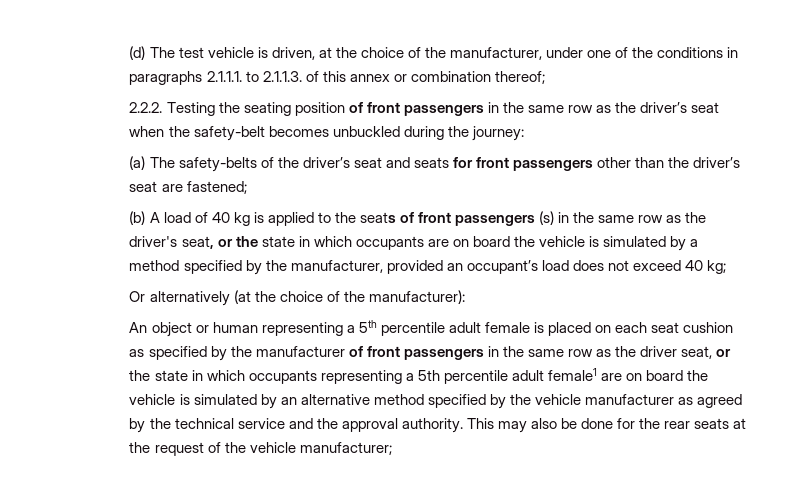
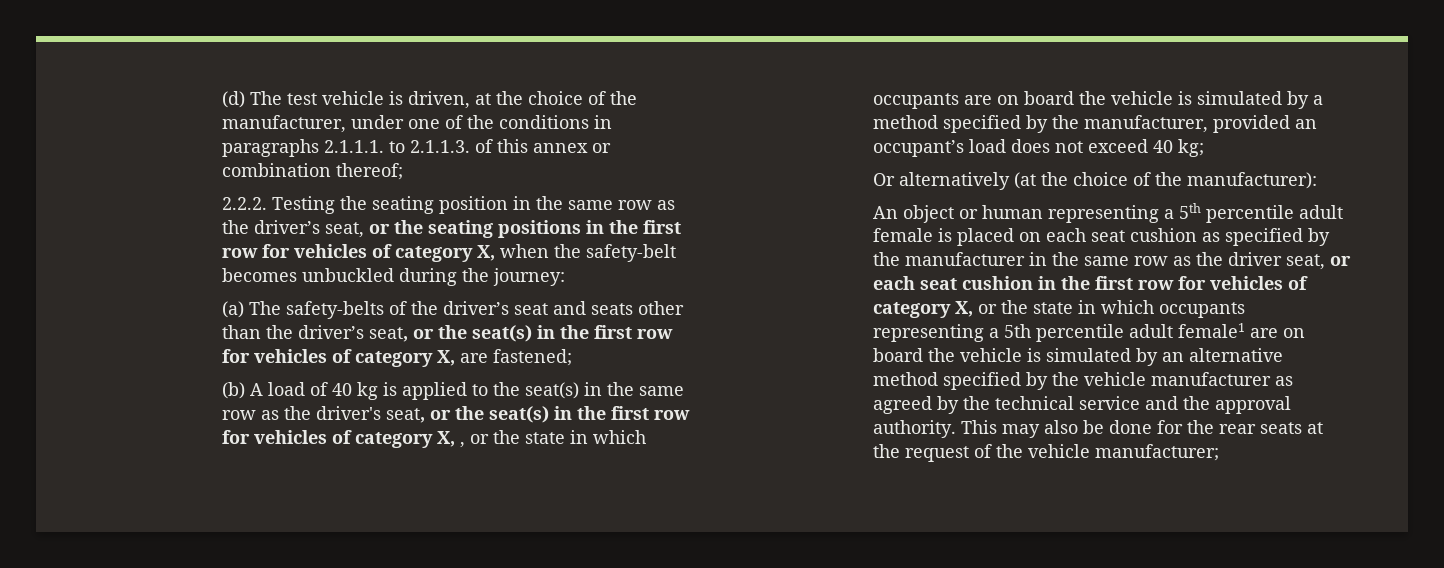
- 2.2.2. Testing the seating position of front passengers in the same row as the driver’s seat when the safety-belt becomes unbuckled during the journey:
+ 2.2.2. Testing the seating position in the same row as the driver’s seat, or the seating positions in the first row for vehicles of category X, when the safety-belt becomes unbuckled during the journey:
- (a) The safety-belts of the driver’s seat and seats for front passengers other than the driver’s seat are fastened;
+ (a) The safety-belts of the driver’s seat and seats other than the driver’s seat, or the seat(s) in the first row for vehicles of category X, are fastened;
- (b) A load of 40 kg is applied to the seats of front passengers (s) in the same row as the driver's seat, or the state in which occupants are on board the vehicle is simulated by a method specified by the manufacturer, provided an occupant’s load does not exceed 40 kg;
+ (b) A load of 40 kg is applied to the seat(s) in the same row as the driver's seat, or the seat(s) in the first row for vehicles of category X, , or the state in which occupants are on board the vehicle is simulated by a method specified by the manufacturer, provided an occupant’s load does not exceed 40 kg;
- An object or human representing a 5th percentile adult female is placed on each seat cushion as specified by the manufacturer of front passengers in the same row as the driver seat, or the state in which occupants representing a 5th percentile adult female1 are on board the vehicle is simulated by an alternative method specified by the vehicle manufacturer as agreed by the technical service and the approval authority.
+ An object or human representing a 5th percentile adult female is placed on each seat cushion as specified by the manufacturer in the same row as the driver seat, or each seat cushion in the first row for vehicles of category X, or the state in which occupants representing a 5th percentile adult female1 are on board the vehicle is simulated by an alternative method specified by the vehicle manufacturer as agreed by the technical service and the approval authority.

